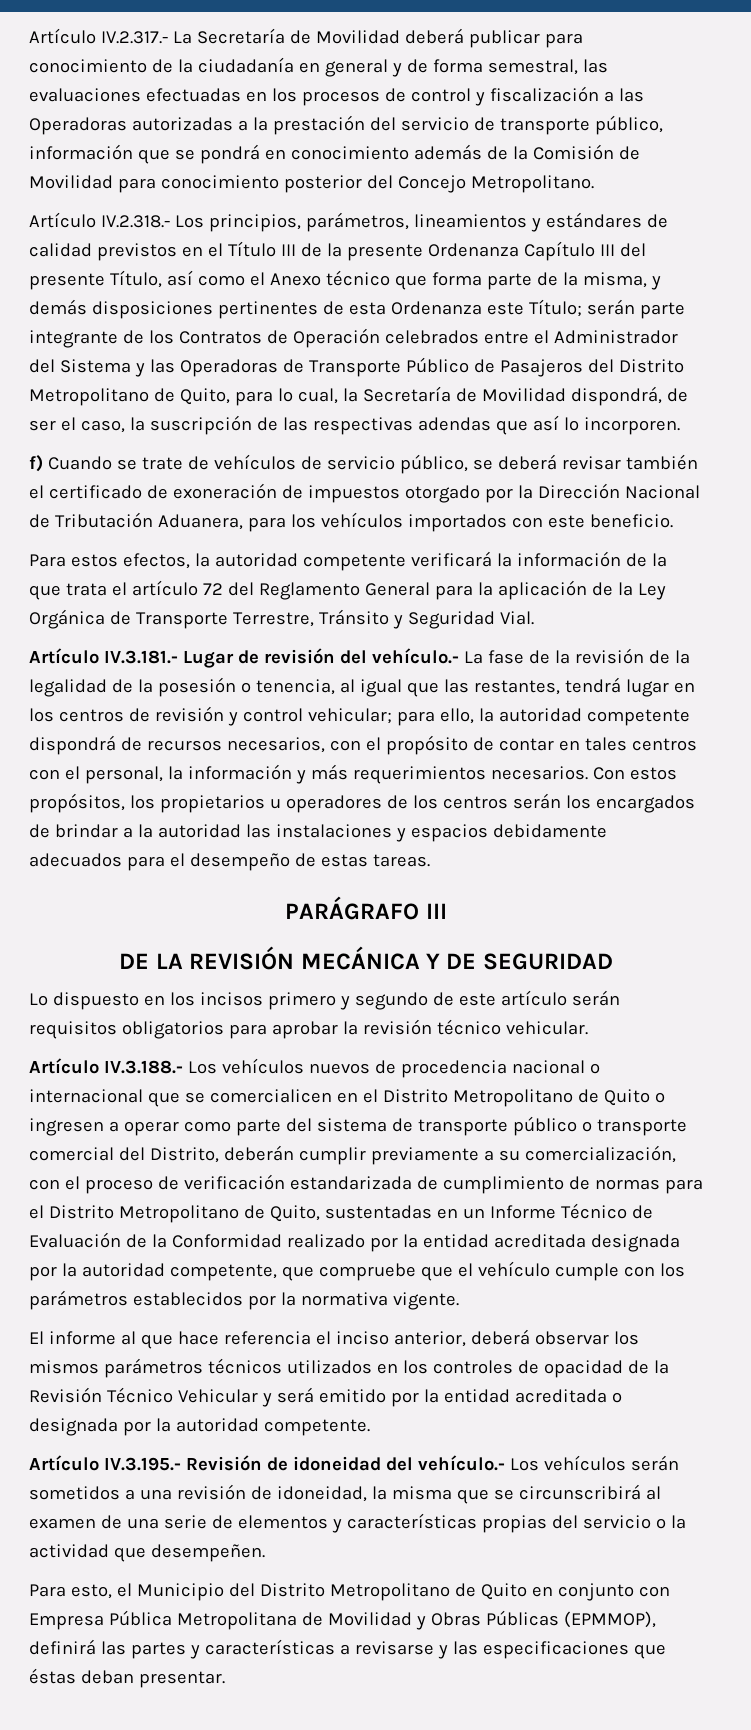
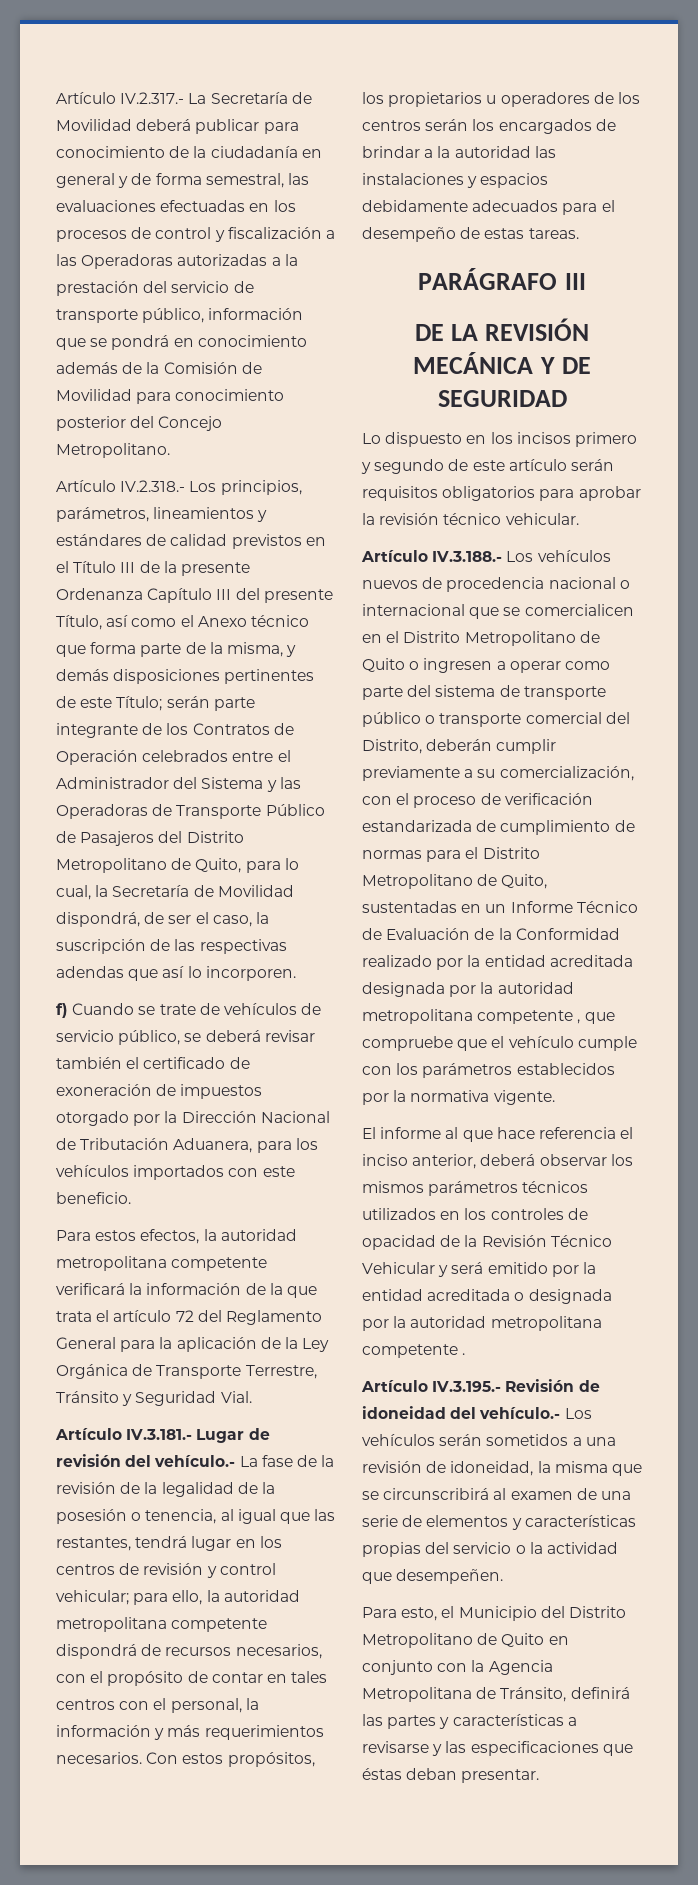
- Artículo IV.2.318.- Los principios, parámetros, lineamientos y estándares de calidad previstos en el Título III de la presente Ordenanza Capítulo III del presente Título, así como el Anexo técnico que forma parte de la misma, y demás disposiciones pertinentes de esta Ordenanza este Título;
+ Artículo IV.2.318.- Los principios, parámetros, lineamientos y estándares de calidad previstos en el Título III de la presente Ordenanza Capítulo III del presente Título, así como el Anexo técnico que forma parte de la misma, y demás disposiciones pertinentes de este Título;
- Para estos efectos, la autoridad competente verificará la información de la que trata el artículo 72 del Reglamento General para la aplicación de la Ley Orgánica de Transporte Terrestre, Tránsito y Seguridad Vial.
+ Para estos efectos, la autoridad metropolitana competente verificará la información de la que trata el artículo 72 del Reglamento General para la aplicación de la Ley Orgánica de Transporte Terrestre, Tránsito y Seguridad Vial.
- para ello, la autoridad competente dispondrá de recursos necesarios, con el propósito de contar en tales centros con el personal, la información y más requerimientos necesarios.
+ para ello, la autoridad metropolitana competente dispondrá de recursos necesarios, con el propósito de contar en tales centros con el personal, la información y más requerimientos necesarios.
- Artículo IV.3.188.- Los vehículos nuevos de procedencia nacional o internacional que se comercialicen en el Distrito Metropolitano de Quito o ingresen a operar como parte del sistema de transporte público o transporte comercial del Distrito, deberán cumplir previamente a su comercialización, con el proceso de verificación estandarizada de cumplimiento de normas para el Distrito Metropolitano de Quito, sustentadas en un Informe Técnico de Evaluación de la Conformidad realizado por la entidad acreditada designada por la autoridad competente, que compruebe que el vehículo cumple con los parámetros establecidos por la normativa vigente.
+ Artículo IV.3.188.- Los vehículos nuevos de procedencia nacional o internacional que se comercialicen en el Distrito Metropolitano de Quito o ingresen a operar como parte del sistema de transporte público o transporte comercial del Distrito, deberán cumplir previamente a su comercialización, con el proceso de verificación estandarizada de cumplimiento de normas para el Distrito Metropolitano de Quito, sustentadas en un Informe Técnico de Evaluación de la Conformidad realizado por la entidad acreditada designada por la autoridad metropolitana competente , que compruebe que el vehículo cumple con los parámetros establecidos por la normativa vigente.
- El informe al que hace referencia el inciso anterior, deberá observar los mismos parámetros técnicos utilizados en los controles de opacidad de la Revisión Técnico Vehicular y será emitido por la entidad acreditada o designada por la autoridad competente.
+ El informe al que hace referencia el inciso anterior, deberá observar los mismos parámetros técnicos utilizados en los controles de opacidad de la Revisión Técnico Vehicular y será emitido por la entidad acreditada o designada por la autoridad metropolitana competente .
- Para esto, el Municipio del Distrito Metropolitano de Quito en conjunto con Empresa Pública Metropolitana de Movilidad y Obras Públicas (EPMMOP), definirá las partes y características a revisarse y las especificaciones que éstas deban presentar.
+ Para esto, el Municipio del Distrito Metropolitano de Quito en conjunto con la Agencia Metropolitana de Tránsito, definirá las partes y características a revisarse y las especificaciones que éstas deban presentar.

